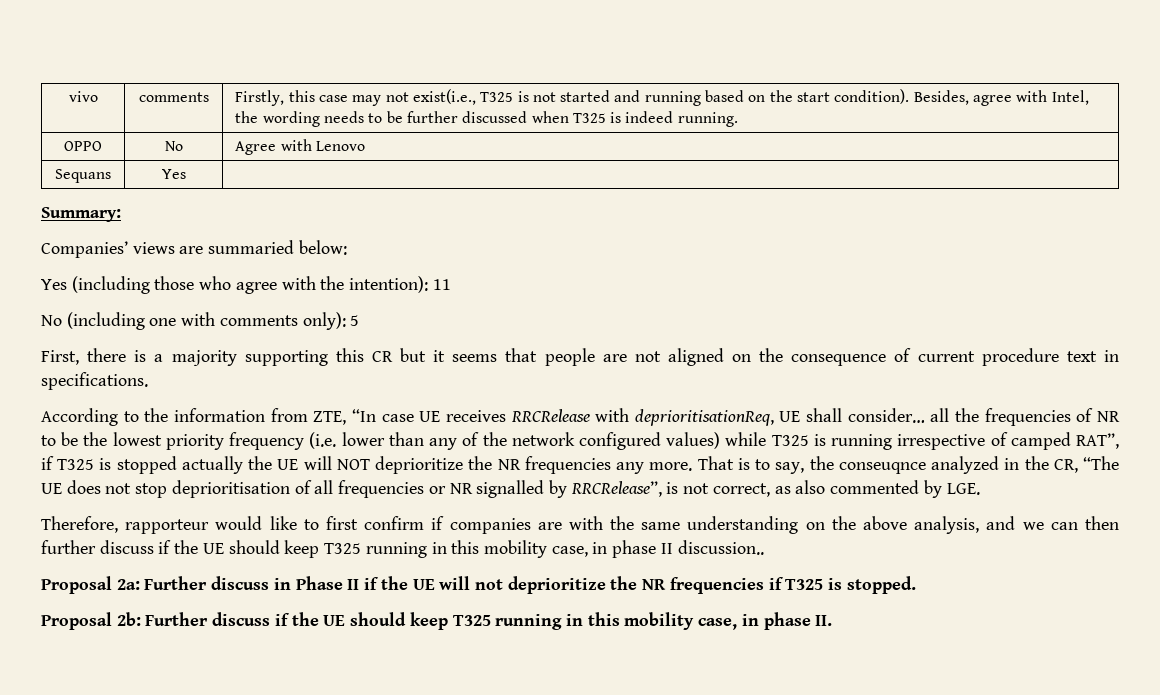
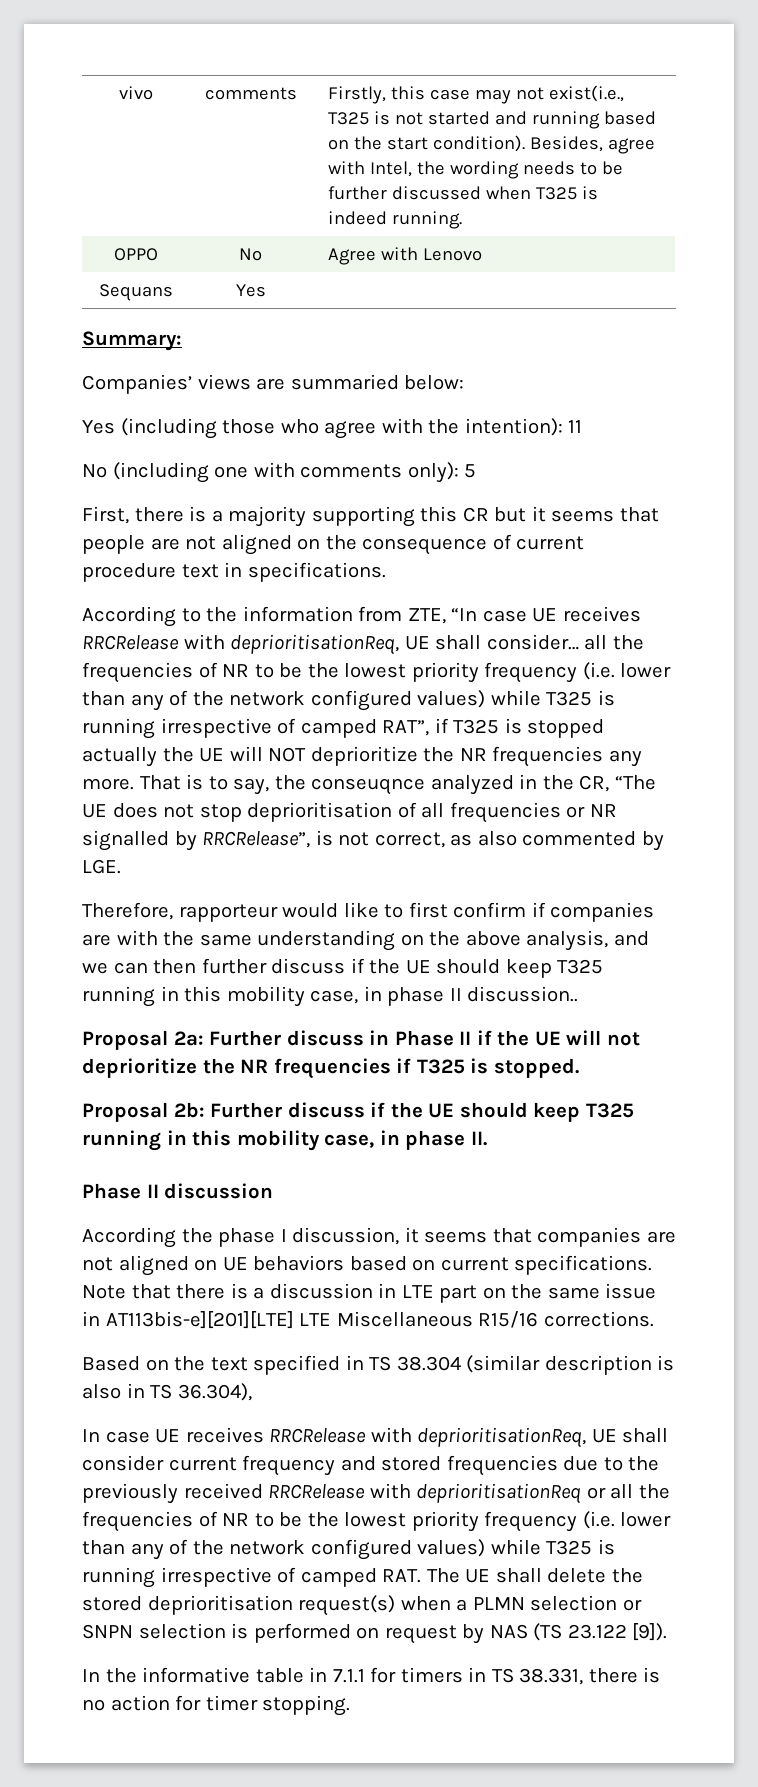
+ Phase II discussion
+ According the phase I discussion, it seems that companies are not aligned on UE behaviors based on current specifications. Note that there is a discussion in LTE part on the same issue in AT113bis-e][201][LTE] LTE Miscellaneous R15/16 corrections.
+ Based on the text specified in TS 38.304 (similar description is also in TS 36.304),
+ In case UE receives RRCRelease with deprioritisationReq, UE shall consider current frequency and stored frequencies due to the previously received RRCRelease with deprioritisationReq or all the frequencies of NR to be the lowest priority frequency (i.e. lower than any of the network configured values) while T325 is running irrespective of camped RAT. The UE shall delete the stored deprioritisation request(s) when a PLMN selection or SNPN selection is performed on request by NAS (TS 23.122 [9]).
+ In the informative table in 7.1.1 for timers in TS 38.331, there is no action for timer stopping.

